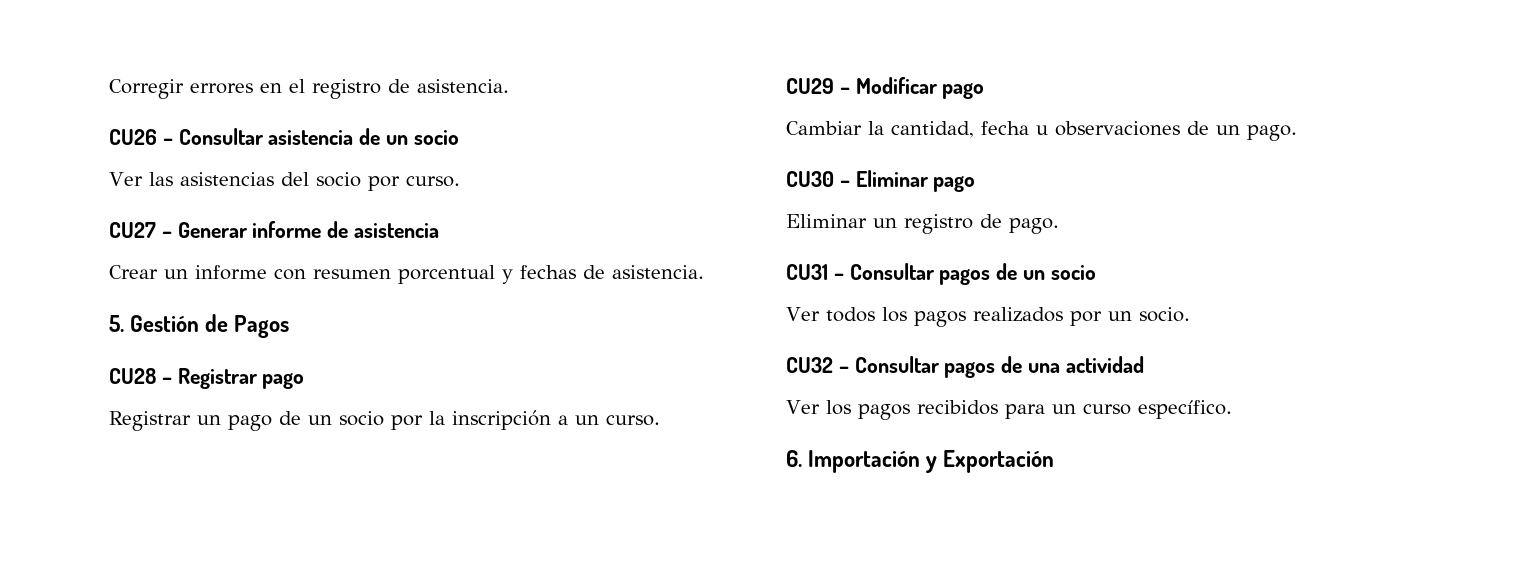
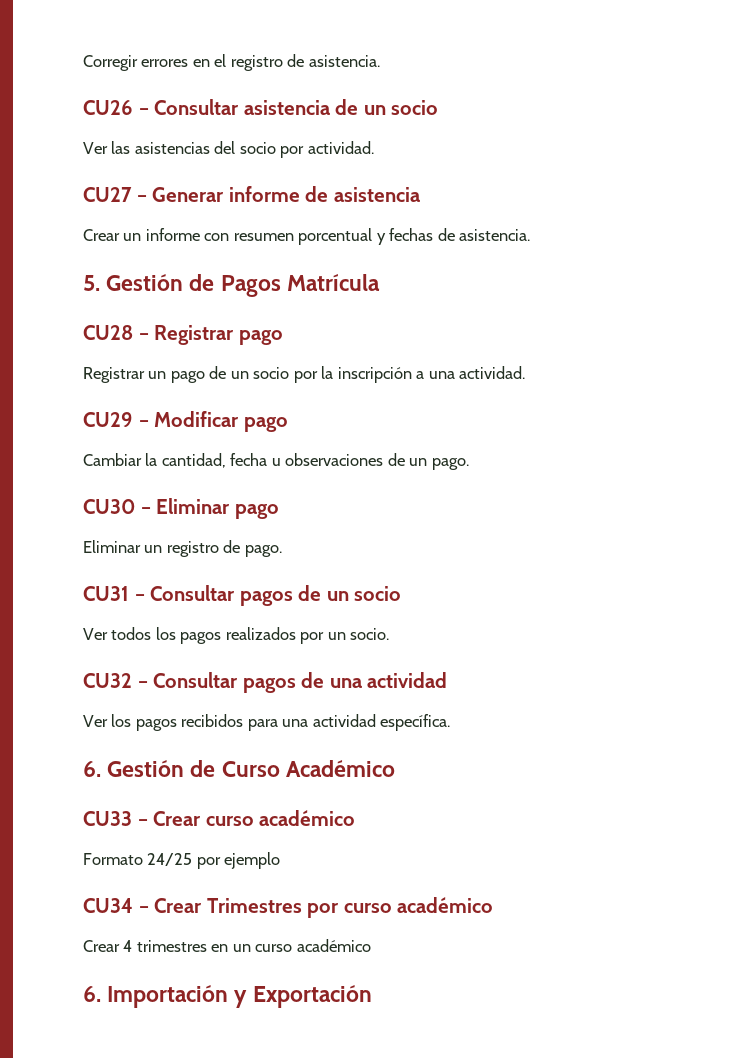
- Ver las asistencias del socio por curso.
+ Ver las asistencias del socio por actividad.
- 5. Gestión de Pagos
+ 5. Gestión de Pagos Matrícula
- Registrar un pago de un socio por la inscripción a un curso.
+ Registrar un pago de un socio por la inscripción a una actividad.
- Ver los pagos recibidos para un curso específico.
+ Ver los pagos recibidos para una actividad específica.
+ 6. Gestión de Curso Académico
+ CU33 – Crear curso académico
+ Formato 24/25 por ejemplo
+ CU34 – Crear Trimestres por curso académico
+ Crear 4 trimestres en un curso académico

